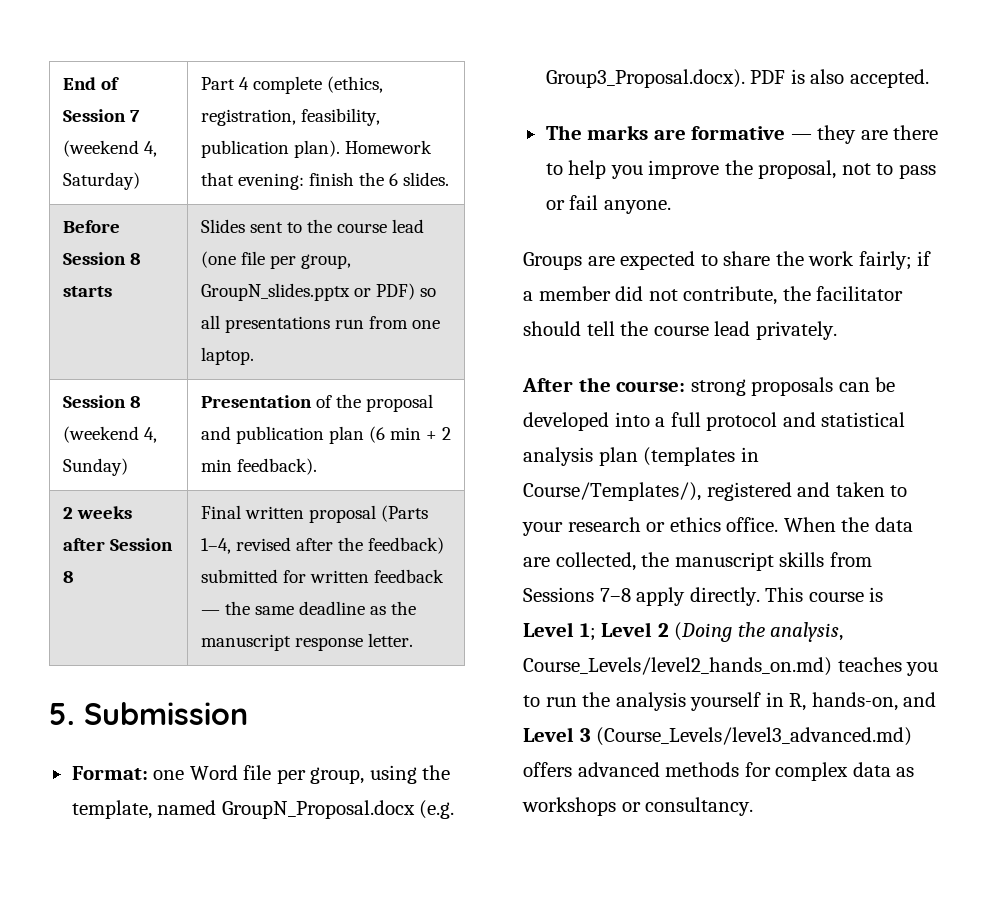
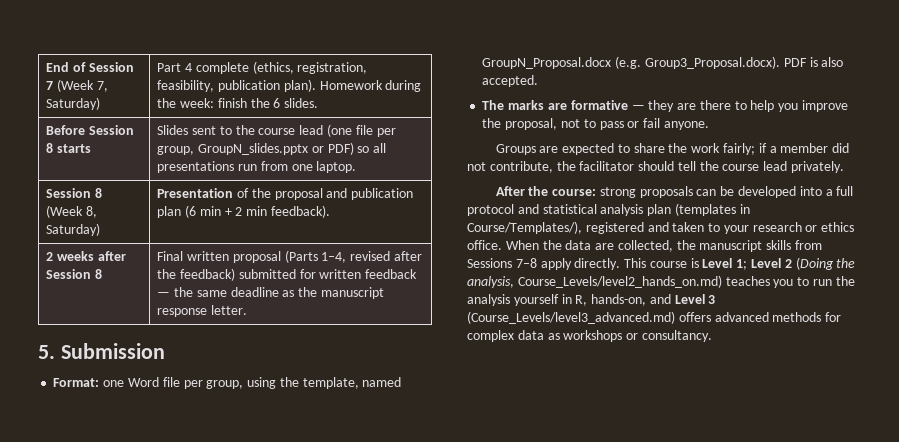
- End of Session 7 (weekend 4, Saturday) | Part 4 complete (ethics, registration, feasibility, publication plan). Homework that evening: finish the 6 slides.
+ End of Session 7 (Week 7, Saturday) | Part 4 complete (ethics, registration, feasibility, publication plan). Homework during the week: finish the 6 slides.
- Session 8 (weekend 4, Sunday) | Presentation of the proposal and publication plan (6 min + 2 min feedback).
+ Session 8 (Week 8, Saturday) | Presentation of the proposal and publication plan (6 min + 2 min feedback).

